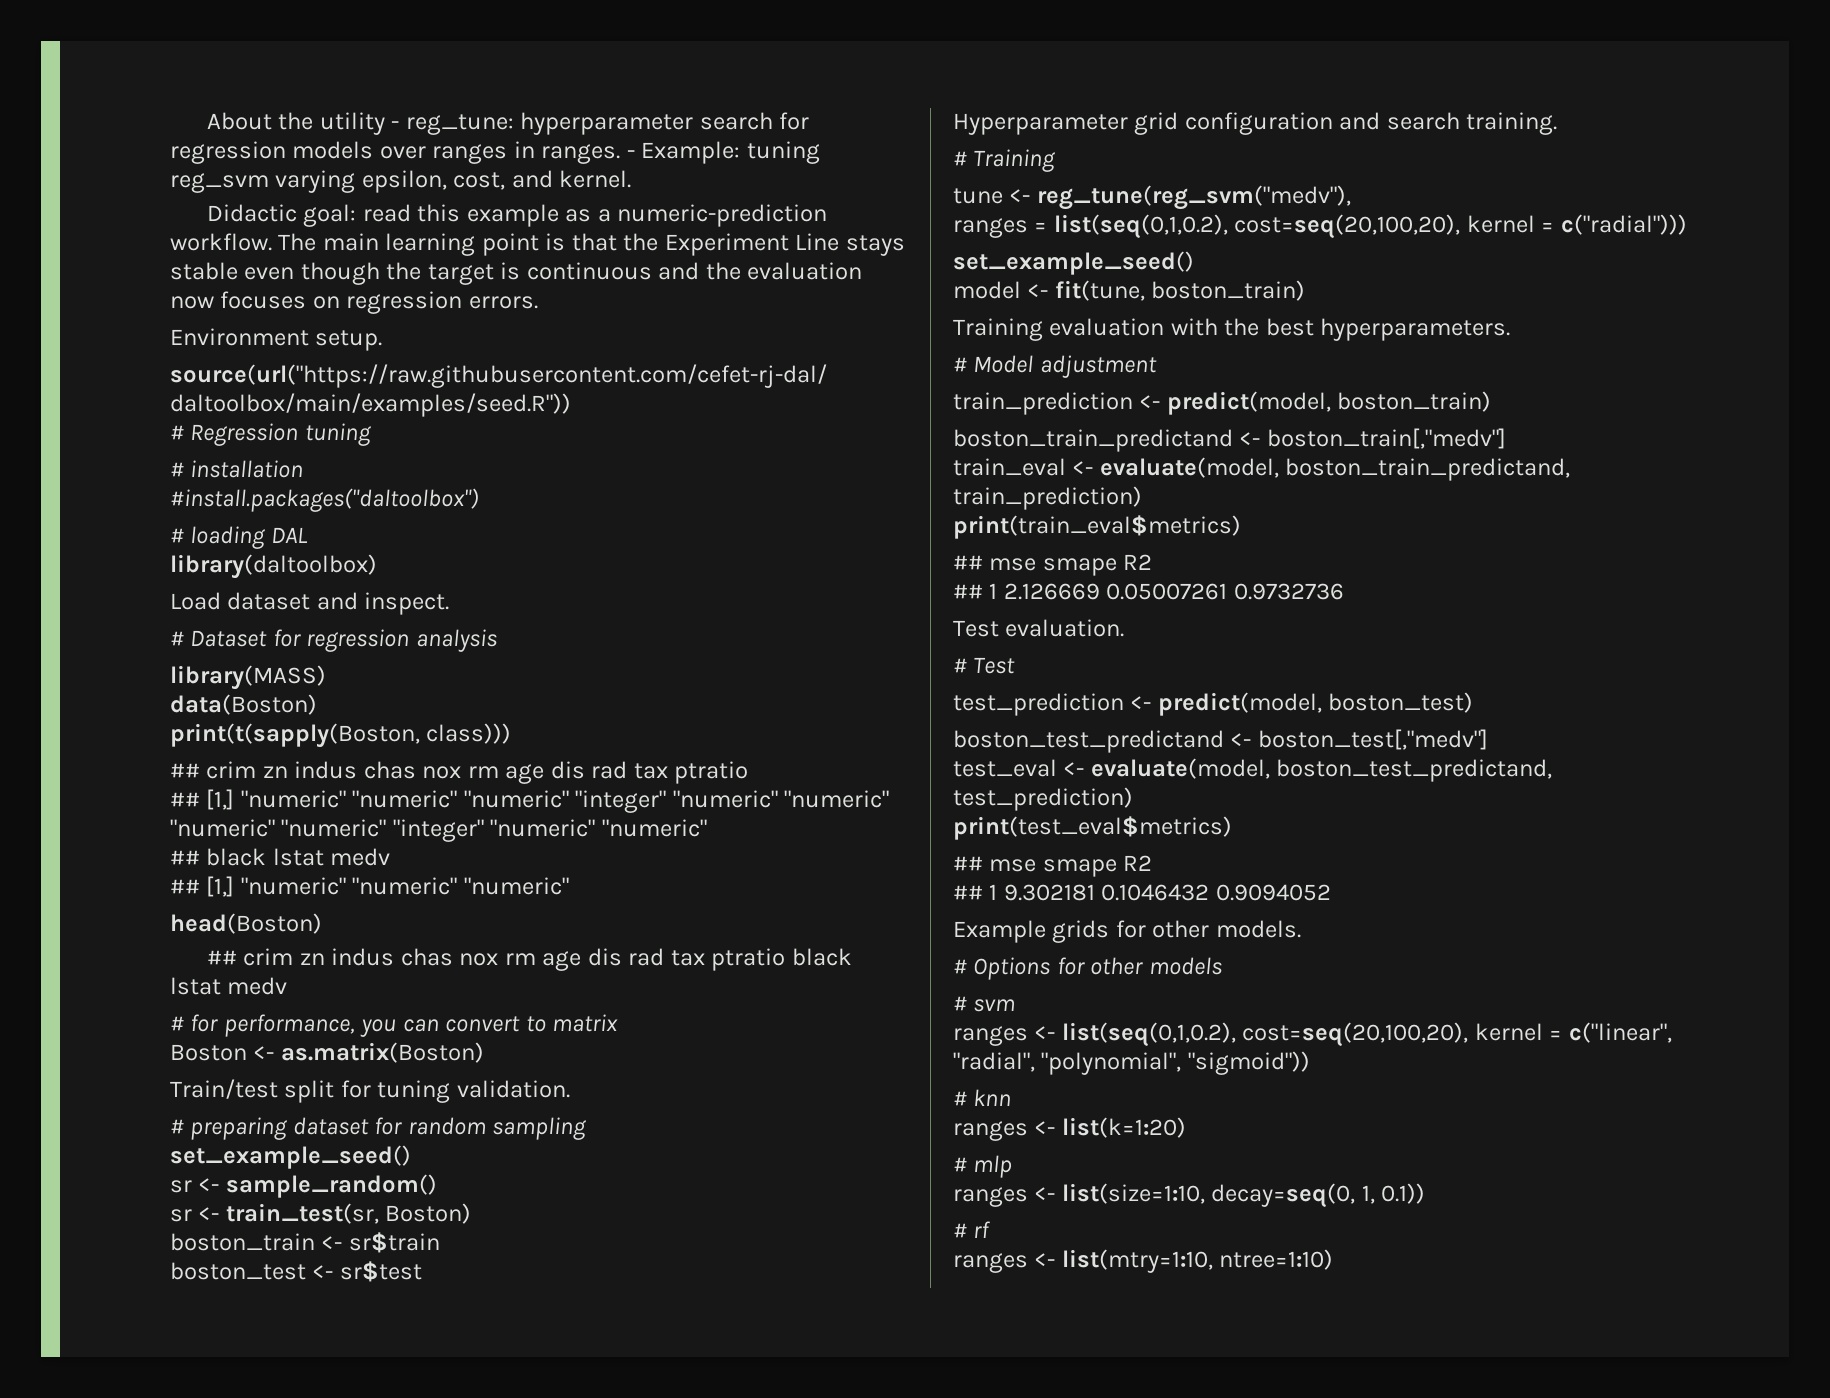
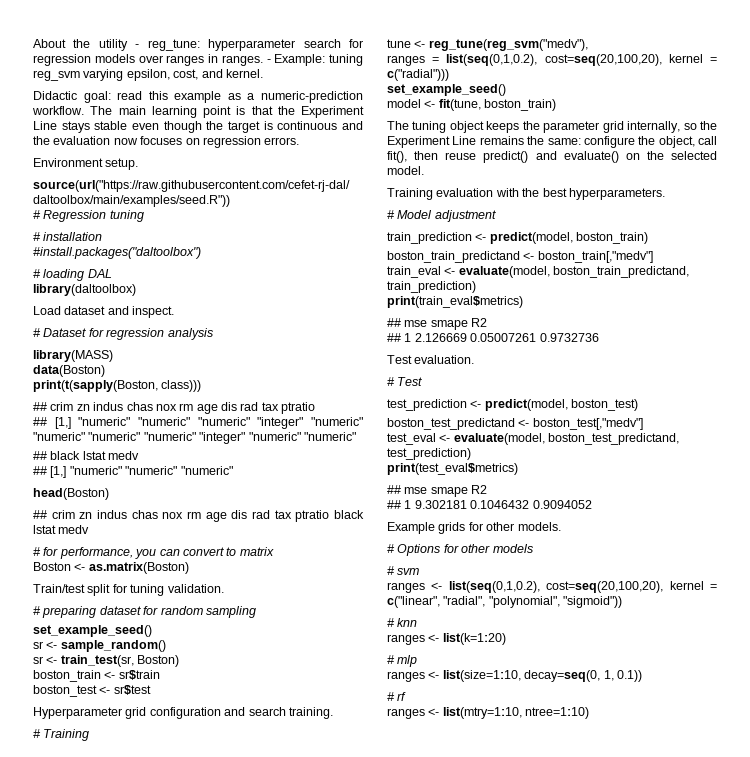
+ The tuning object keeps the parameter grid internally, so the Experiment Line remains the same: configure the object, call fit(), then reuse predict() and evaluate() on the selected model.

